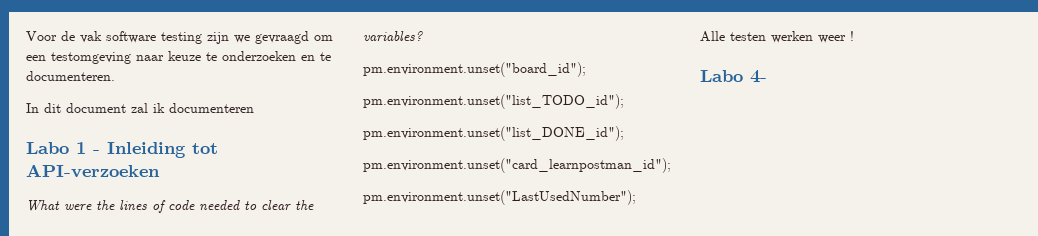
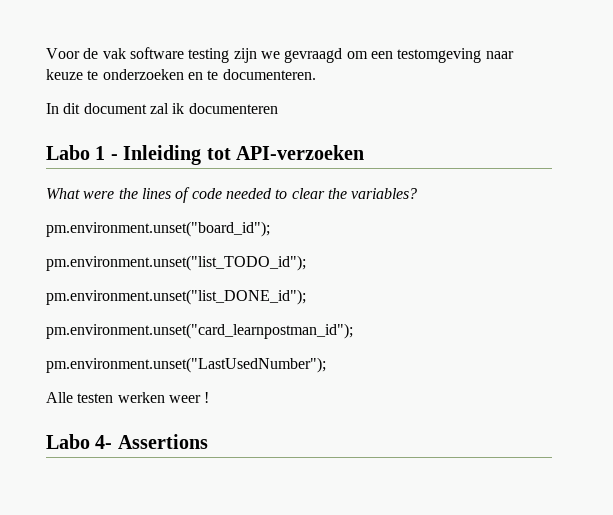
- Labo 4-
+ Labo 4- Assertions

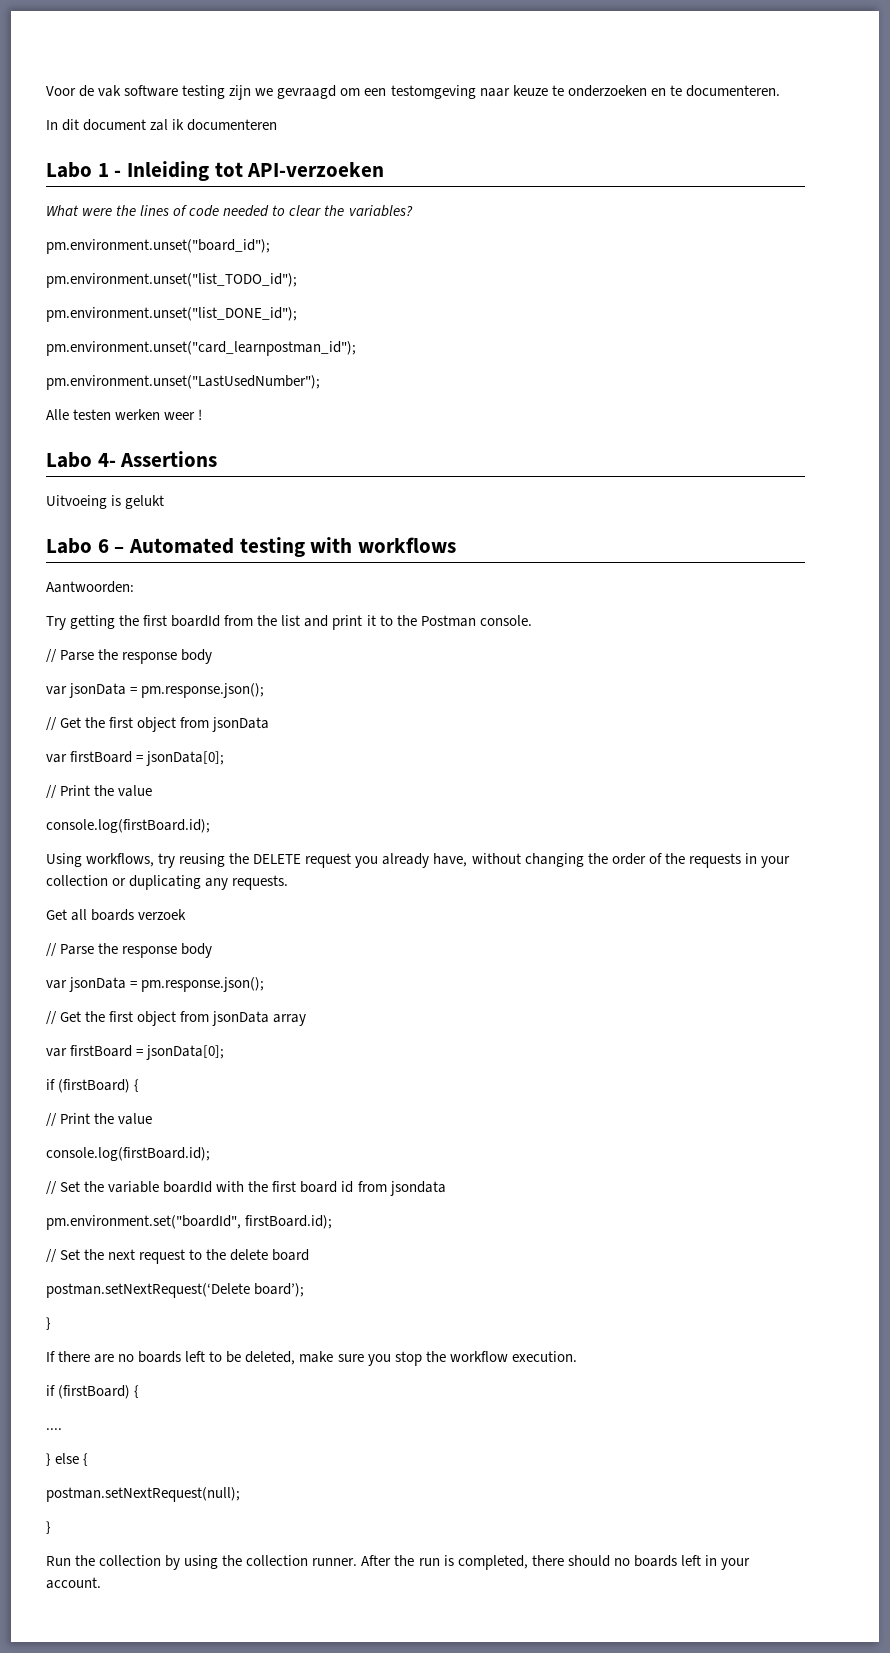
+ Uitvoeing is gelukt
+ Labo 6 – Automated testing with workflows
+ Aantwoorden:
+ Try getting the first boardId from the list and print it to the Postman console.
+ // Parse the response body
+ var jsonData = pm.response.json();
+ // Get the first object from jsonData
+ var firstBoard = jsonData[0];
+ // Print the value
+ console.log(firstBoard.id);
+ Using workflows, try reusing the DELETE request you already have, without changing the order of the requests in your collection or duplicating any requests.
+ Get all boards verzoek
+ // Parse the response body
+ var jsonData = pm.response.json();
+ // Get the first object from jsonData array
+ var firstBoard = jsonData[0];
+ if (firstBoard) {
+ // Print the value
+ console.log(firstBoard.id);
+ // Set the variable boardId with the first board id from jsondata
+ pm.environment.set("boardId", firstBoard.id);
+ // Set the next request to the delete board
+ postman.setNextRequest(‘Delete board’);
+ }
+ If there are no boards left to be deleted, make sure you stop the workflow execution.
+ if (firstBoard) {
+ ....
+ } else {
+ postman.setNextRequest(null);
+ }
+ Run the collection by using the collection runner. After the run is completed, there should no boards left in your account.

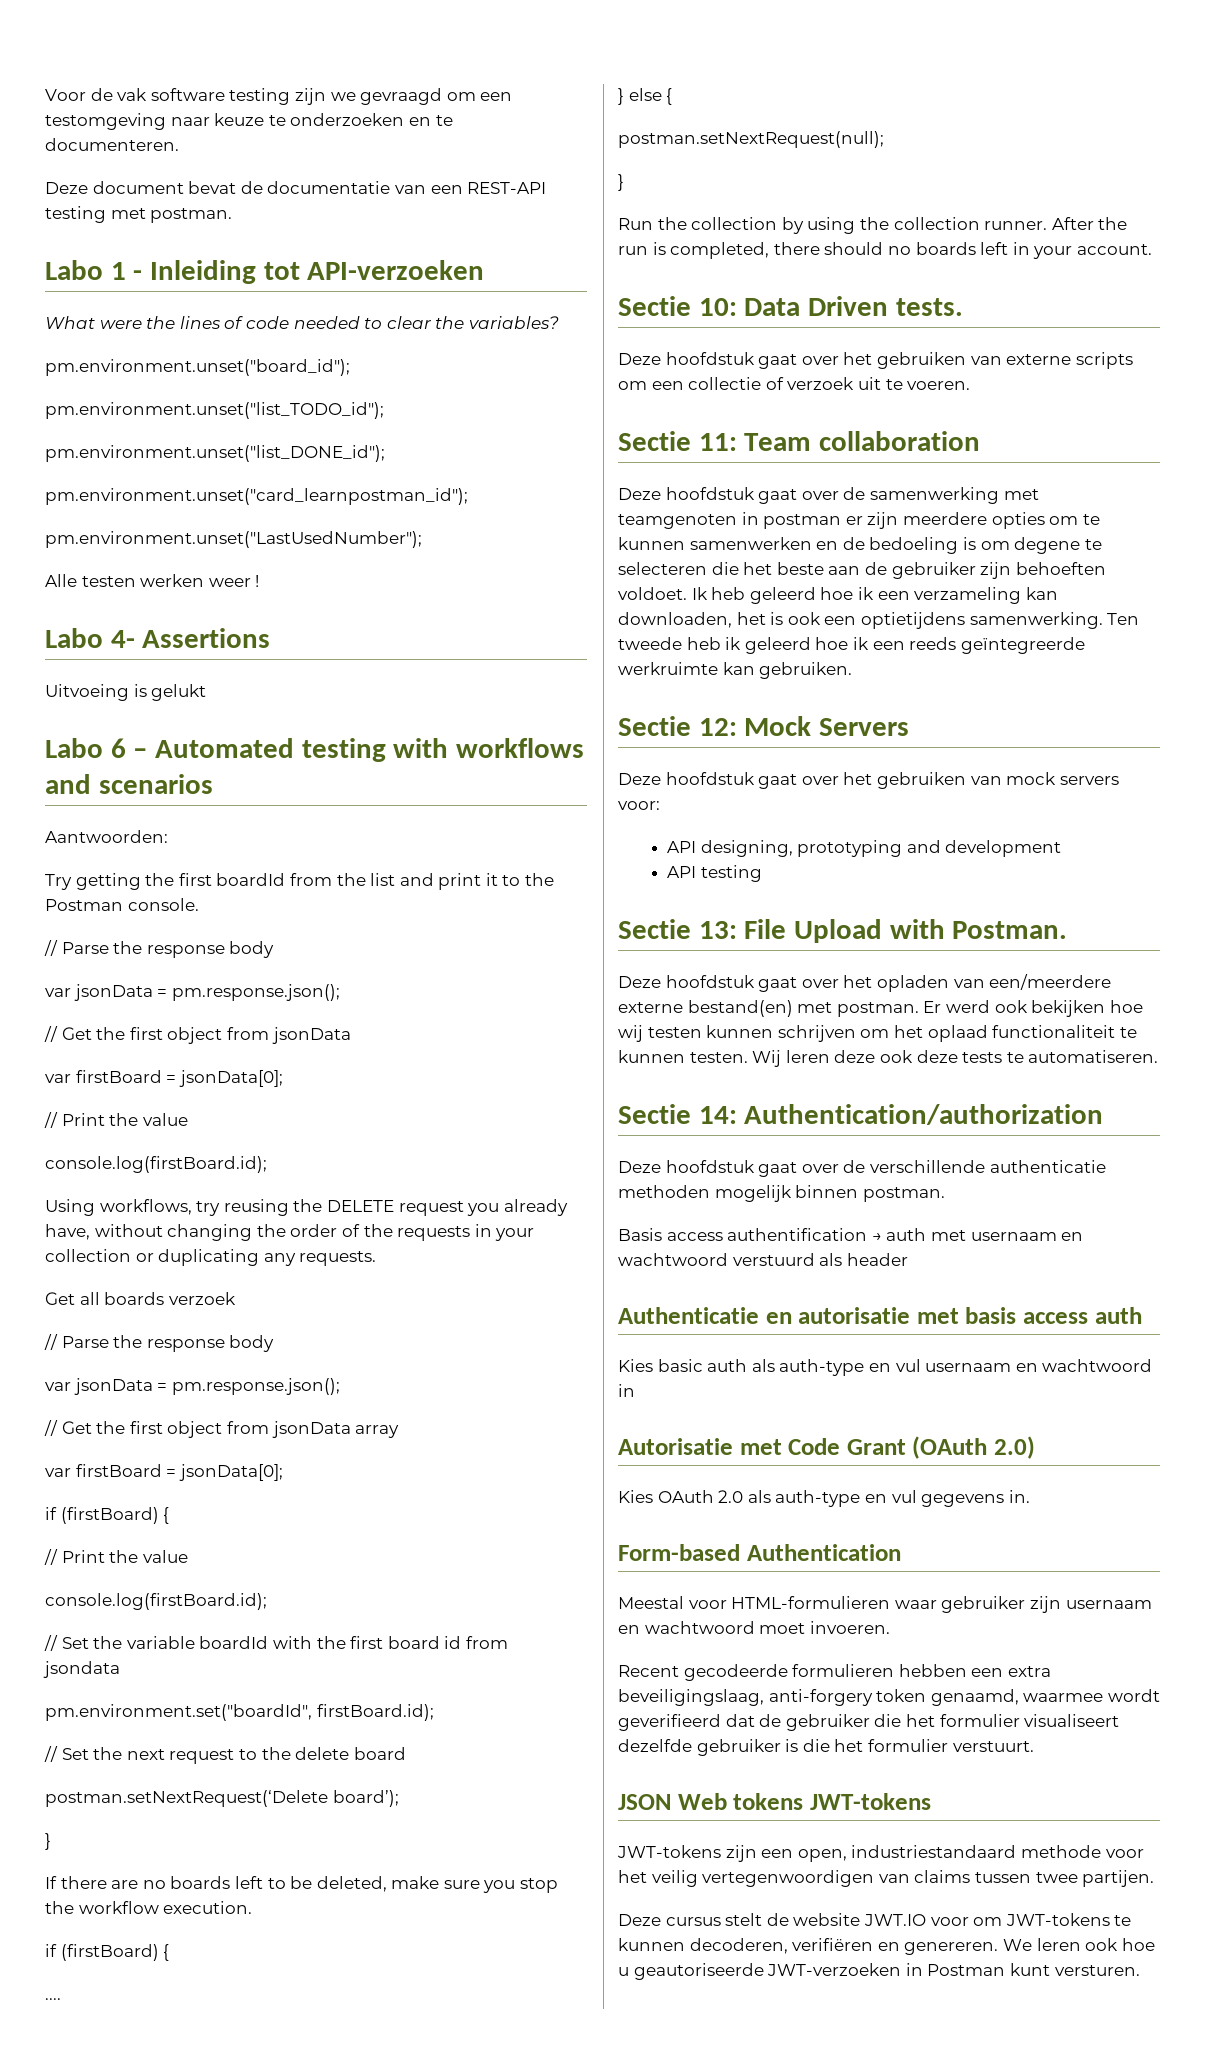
- In dit document zal ik documenteren
+ Deze document bevat de documentatie van een REST-API testing met postman.
- Labo 6 – Automated testing with workflows
+ Labo 6 – Automated testing with workflows and scenarios
+ Sectie 10: Data Driven tests.
+ Deze hoofdstuk gaat over het gebruiken van externe scripts om een collectie of verzoek uit te voeren.
+ Sectie 11: Team collaboration
+ Deze hoofdstuk gaat over de samenwerking met teamgenoten in postman er zijn meerdere opties om te kunnen samenwerken en de bedoeling is om degene te selecteren die het beste aan de gebruiker zijn behoeften voldoet. Ik heb geleerd hoe ik een verzameling kan downloaden, het is ook een optietijdens samenwerking. Ten tweede heb ik geleerd hoe ik een reeds geïntegreerde werkruimte kan gebruiken.
+ Sectie 12: Mock Servers
+ Deze hoofdstuk gaat over het gebruiken van mock servers voor:
+ API designing, prototyping and development
+ API testing
+ Sectie 13: File Upload with Postman.
+ Deze hoofdstuk gaat over het opladen van een/meerdere externe bestand(en) met postman. Er werd ook bekijken hoe wij testen kunnen schrijven om het oplaad functionaliteit te kunnen testen. Wij leren deze ook deze tests te automatiseren.
+ Sectie 14: Authentication/authorization
+ Deze hoofdstuk gaat over de verschillende authenticatie methoden mogelijk binnen postman.
+ Basis access authentification → auth met usernaam en wachtwoord verstuurd als header
+ Authenticatie en autorisatie met basis access auth
+ Kies basic auth als auth-type en vul usernaam en wachtwoord in
+ Autorisatie met Code Grant (OAuth 2.0)
+ Kies OAuth 2.0 als auth-type en vul gegevens in.
+ Form-based Authentication
+ Meestal voor HTML-formulieren waar gebruiker zijn usernaam en wachtwoord moet invoeren.
+ Recent gecodeerde formulieren hebben een extra beveiligingslaag, anti-forgery token genaamd, waarmee wordt geverifieerd dat de gebruiker die het formulier visualiseert dezelfde gebruiker is die het formulier verstuurt.
+ JSON Web tokens JWT-tokens
+ JWT-tokens zijn een open, industriestandaard methode voor het veilig vertegenwoordigen van claims tussen twee partijen.
+ Deze cursus stelt de website JWT.IO voor om JWT-tokens te kunnen decoderen, verifiëren en genereren. We leren ook hoe u geautoriseerde JWT-verzoeken in Postman kunt versturen.

